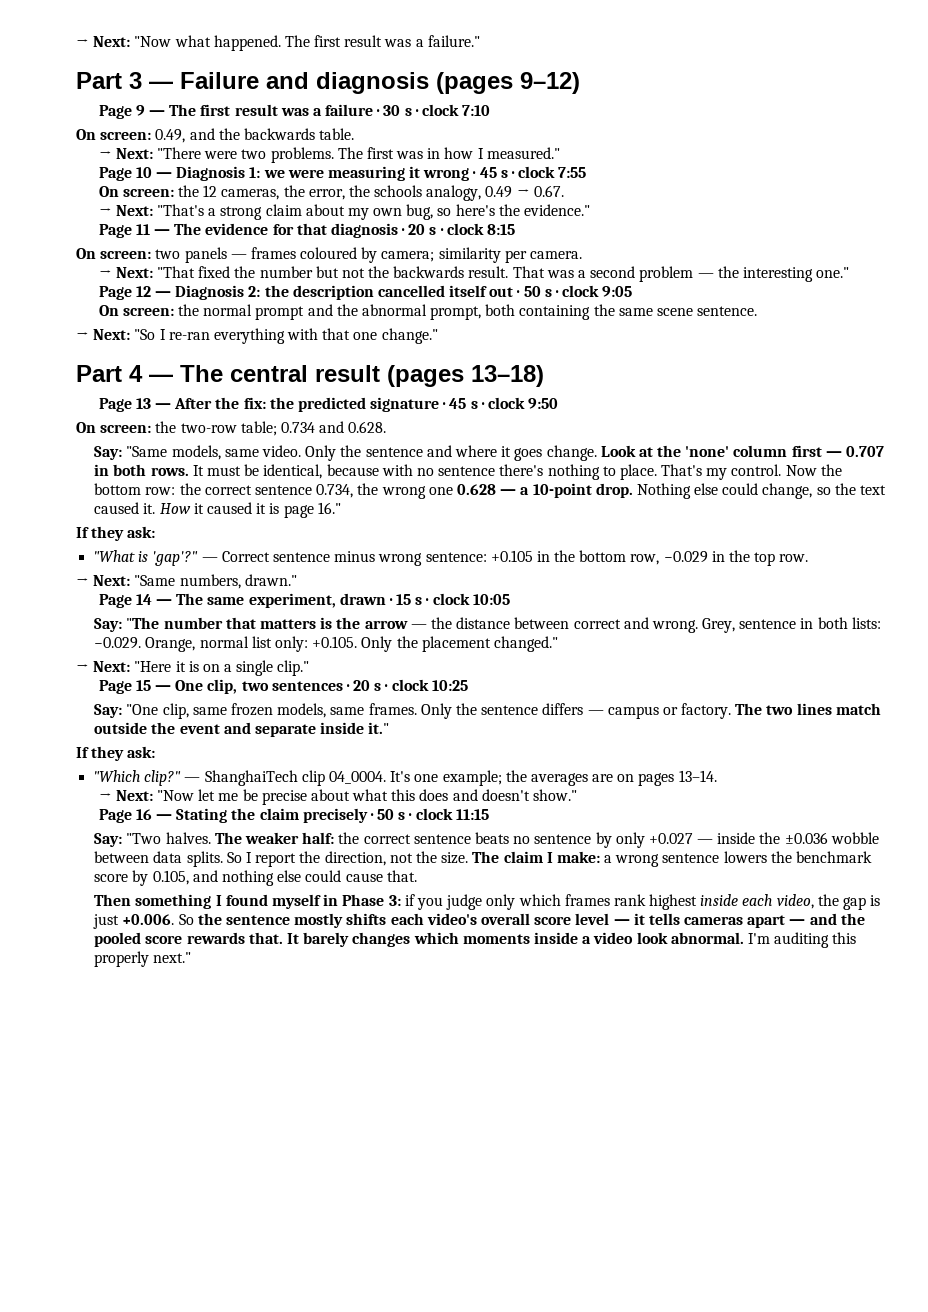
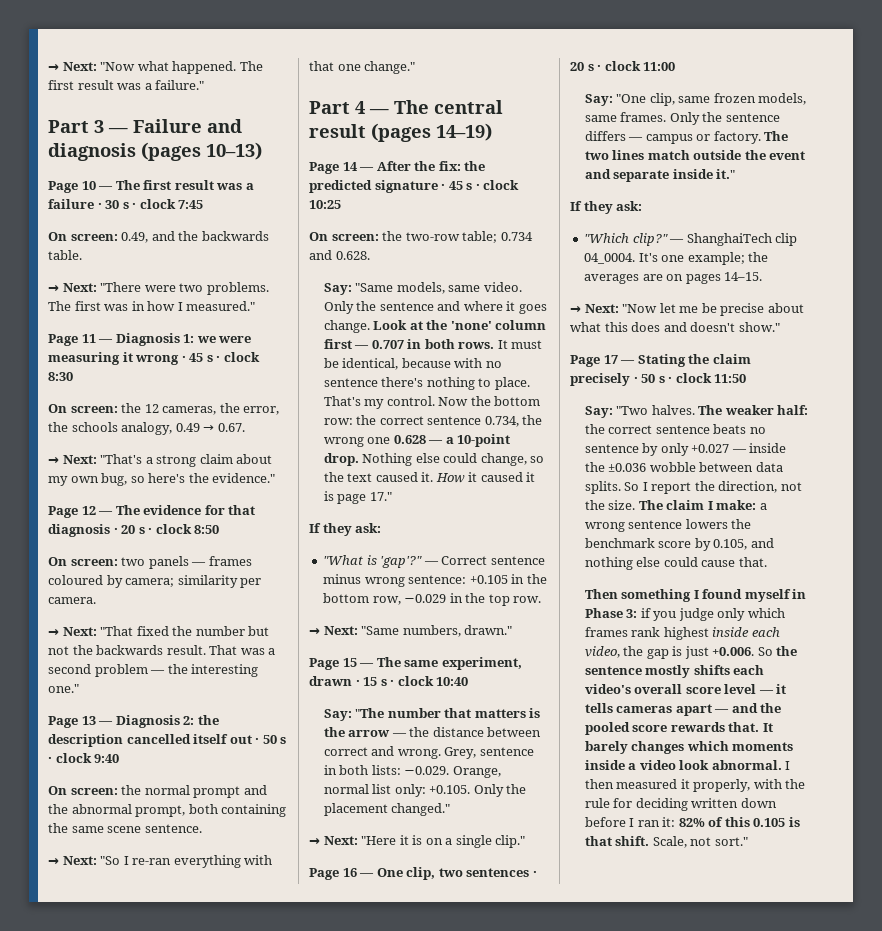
- Part 3 — Failure and diagnosis (pages 9–12)
- Page 9 — The first result was a failure · 30 s · clock 7:10
+ Part 3 — Failure and diagnosis (pages 10–13)
+ Page 10 — The first result was a failure · 30 s · clock 7:45
- Page 10 — Diagnosis 1: we were measuring it wrong · 45 s · clock 7:55
+ Page 11 — Diagnosis 1: we were measuring it wrong · 45 s · clock 8:30
- Page 11 — The evidence for that diagnosis · 20 s · clock 8:15
+ Page 12 — The evidence for that diagnosis · 20 s · clock 8:50
- Page 12 — Diagnosis 2: the description cancelled itself out · 50 s · clock 9:05
+ Page 13 — Diagnosis 2: the description cancelled itself out · 50 s · clock 9:40
- Part 4 — The central result (pages 13–18)
- Page 13 — After the fix: the predicted signature · 45 s · clock 9:50
+ Part 4 — The central result (pages 14–19)
+ Page 14 — After the fix: the predicted signature · 45 s · clock 10:25
- How it caused it is page 16."
+ How it caused it is page 17."
- Page 14 — The same experiment, drawn · 15 s · clock 10:05
+ Page 15 — The same experiment, drawn · 15 s · clock 10:40
- Page 15 — One clip, two sentences · 20 s · clock 10:25
+ Page 16 — One clip, two sentences · 20 s · clock 11:00
- It's one example; the averages are on pages 13–14.
+ It's one example; the averages are on pages 14–15.
- Page 16 — Stating the claim precisely · 50 s · clock 11:15
+ Page 17 — Stating the claim precisely · 50 s · clock 11:50
- I'm auditing this properly next."
+ I then measured it properly, with the rule for deciding written down before I ran it: 82% of this 0.105 is that shift. Scale, not sort."

